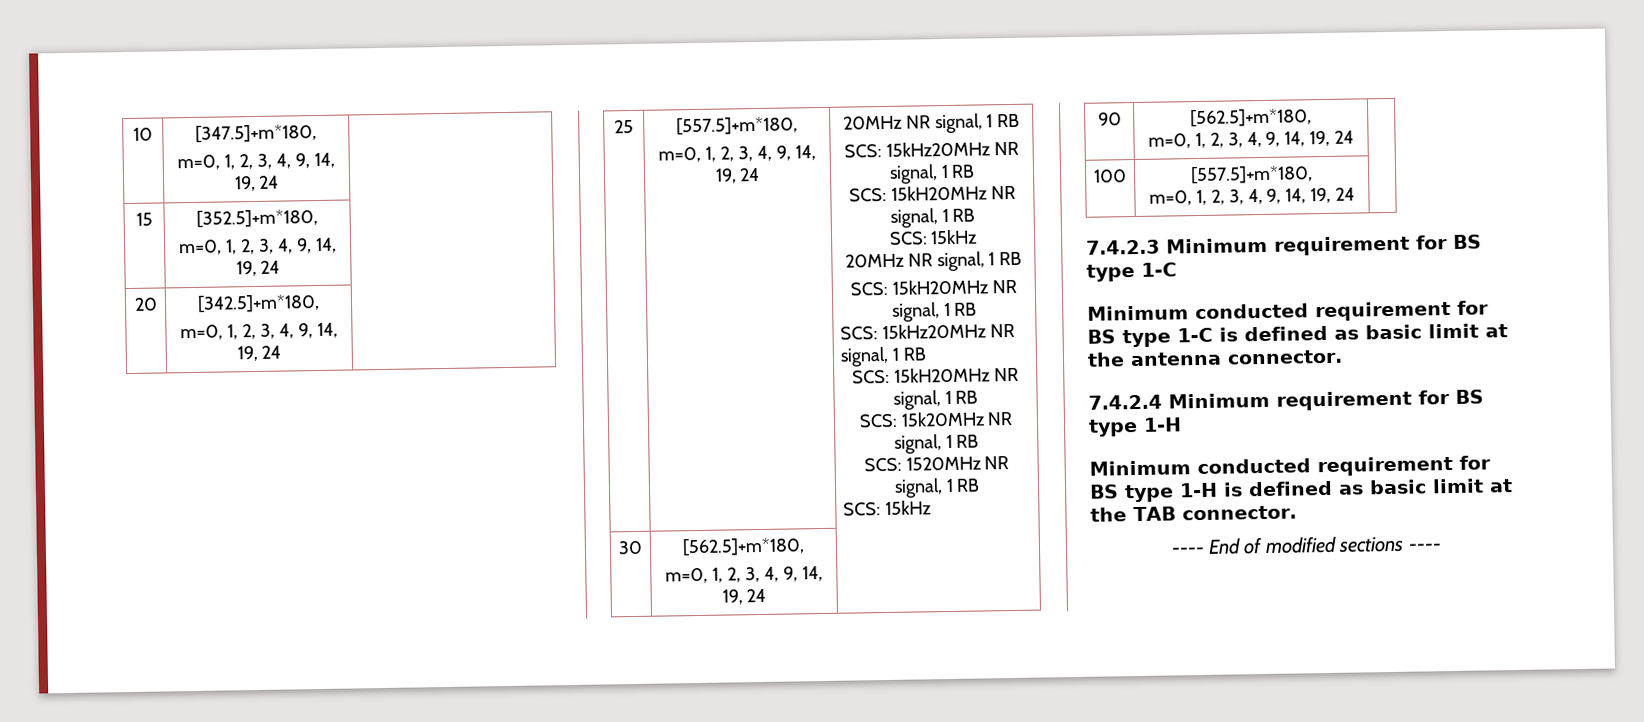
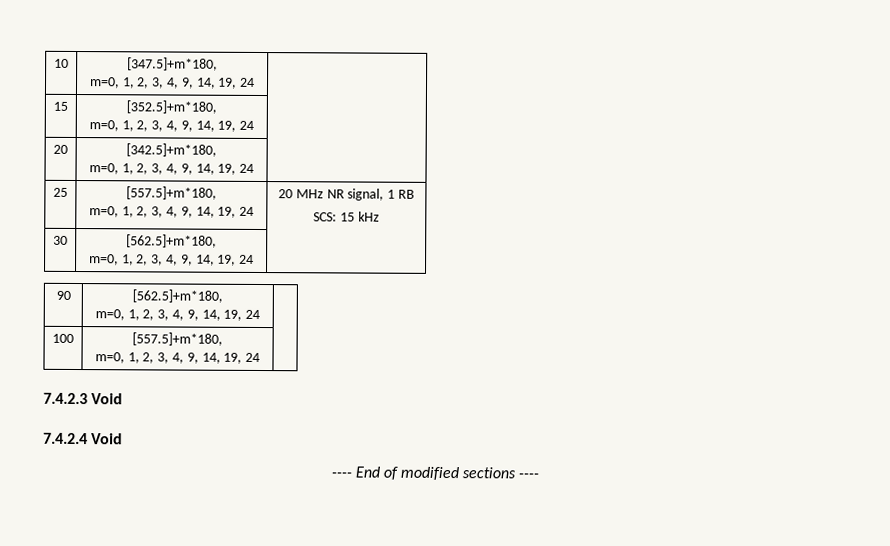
- m=0, 1, 2, 3, 4, 9, 14, 19, 24 | 20MHz NR signal, 1 RB
- SCS: 15kHz20MHz NR signal, 1 RB
- SCS: 15kH20MHz NR signal, 1 RB
- SCS: 15kHz
- 20MHz NR signal, 1 RB
- SCS: 15kH20MHz NR signal, 1 RB
- SCS: 15kHz20MHz NR signal, 1 RB
- SCS: 15kH20MHz NR signal, 1 RB
- SCS: 15k20MHz NR signal, 1 RB
- SCS: 1520MHz NR signal, 1 RB
- SCS: 15kHz
+ m=0, 1, 2, 3, 4, 9, 14, 19, 24 | 20 MHz NR signal, 1 RB
+ SCS: 15 kHz
- 7.4.2.3 Minimum requirement for BS type 1-C
- Minimum conducted requirement for BS type 1-C is defined as basic limit at the antenna connector.
- 7.4.2.4 Minimum requirement for BS type 1-H
- Minimum conducted requirement for BS type 1-H is defined as basic limit at the TAB connector.
+ 7.4.2.3 Void
+ 7.4.2.4 Void

